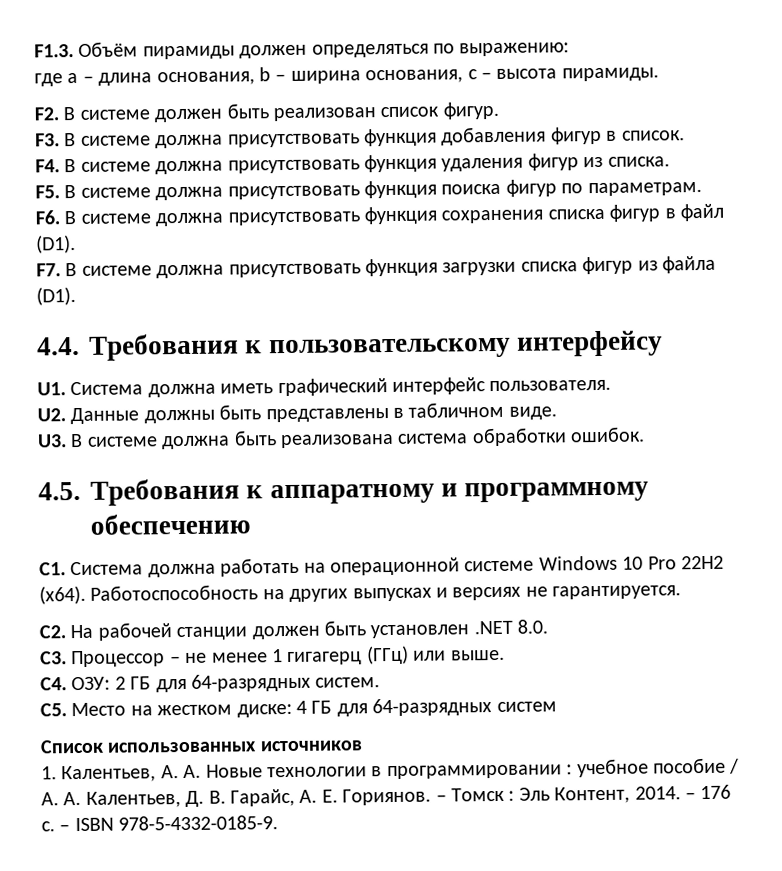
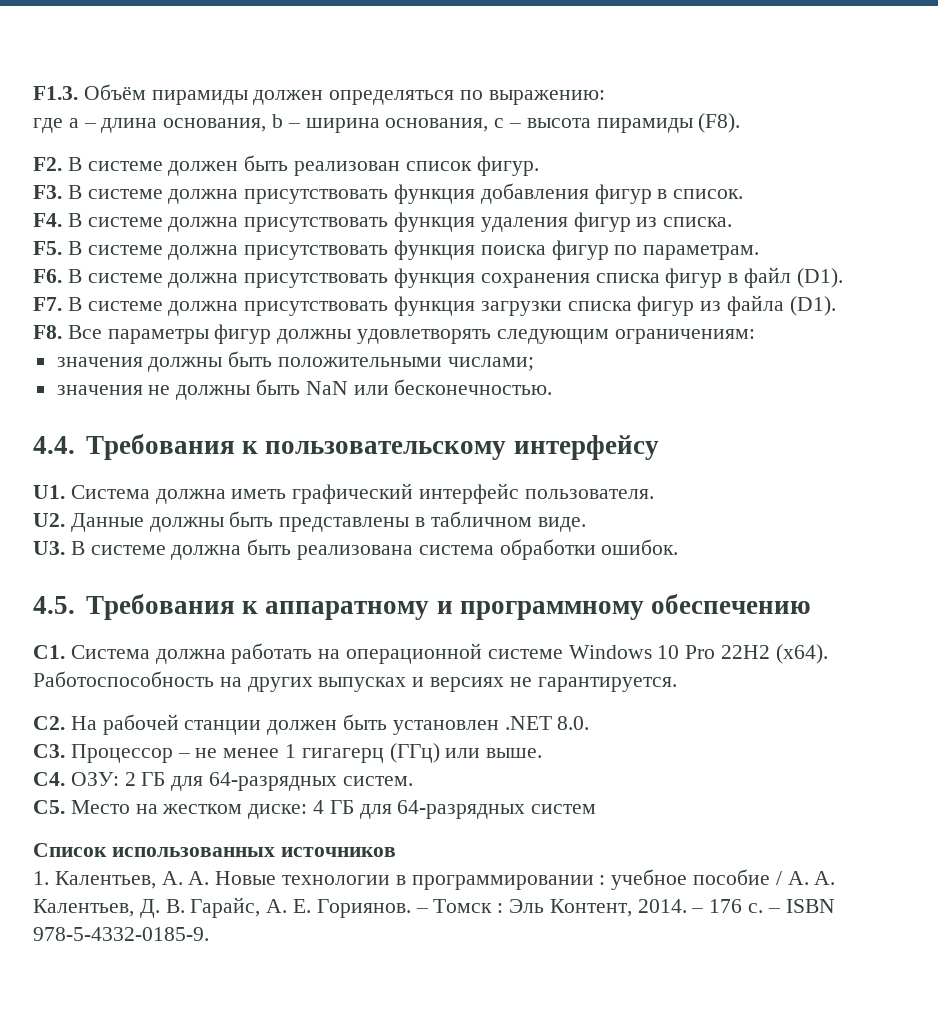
- где a – длина основания, b – ширина основания, c – высота пирамиды.
+ где a – длина основания, b – ширина основания, c – высота пирамиды (F8).
+ F8. Все параметры фигур должны удовлетворять следующим ограничениям:
+ значения должны быть положительными числами;
+ значения не должны быть NaN или бесконечностью.

